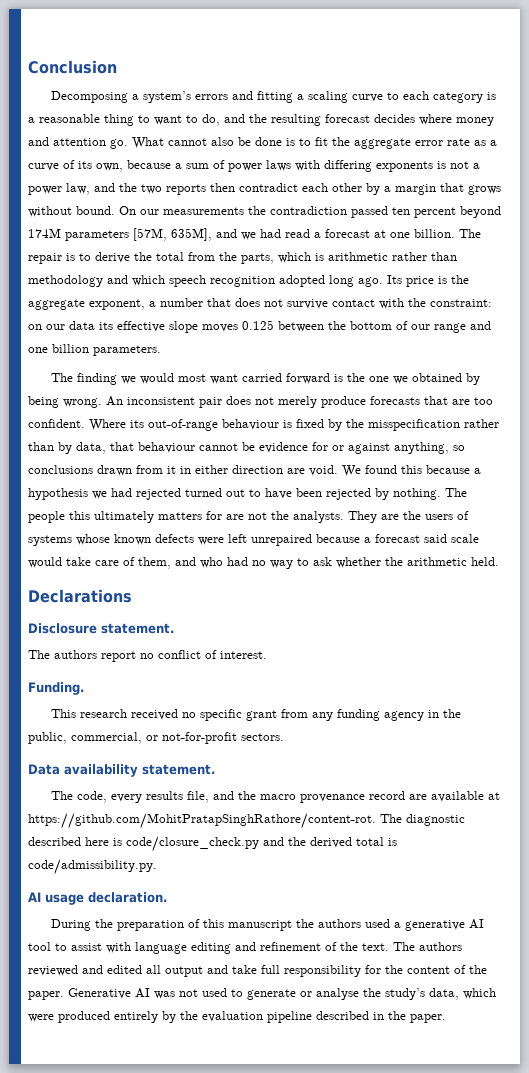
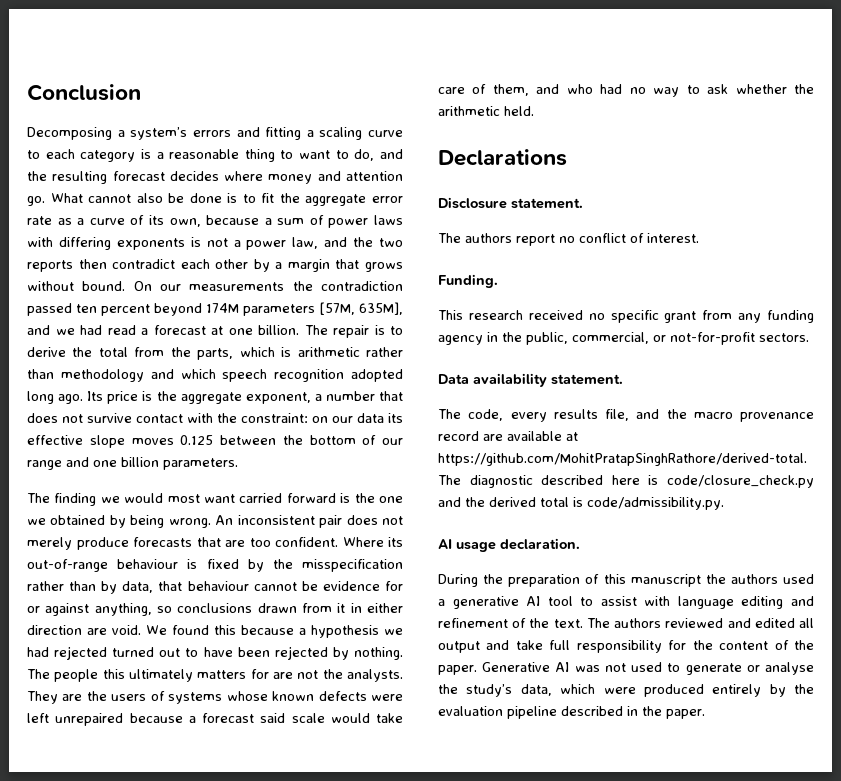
- The code, every results file, and the macro provenance record are available at https://github.com/MohitPratapSinghRathore/content-rot. The diagnostic described here is code/closure_check.py and the derived total is code/admissibility.py.
+ The code, every results file, and the macro provenance record are available at https://github.com/MohitPratapSinghRathore/derived-total. The diagnostic described here is code/closure_check.py and the derived total is code/admissibility.py.

